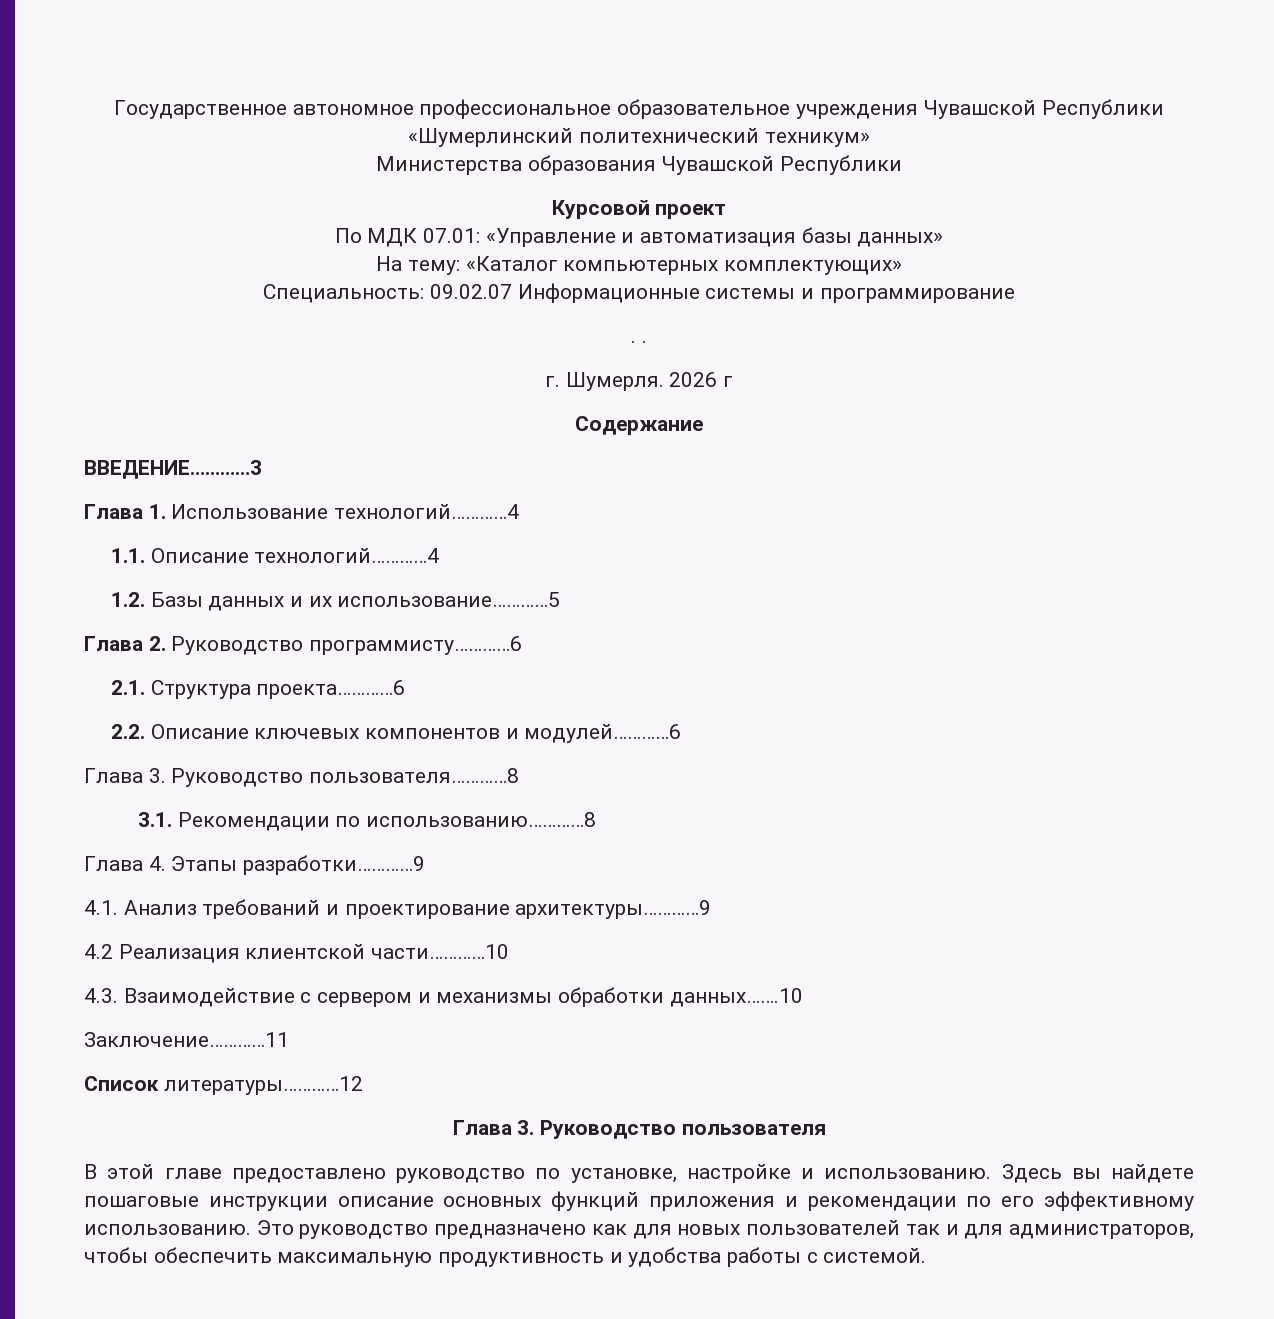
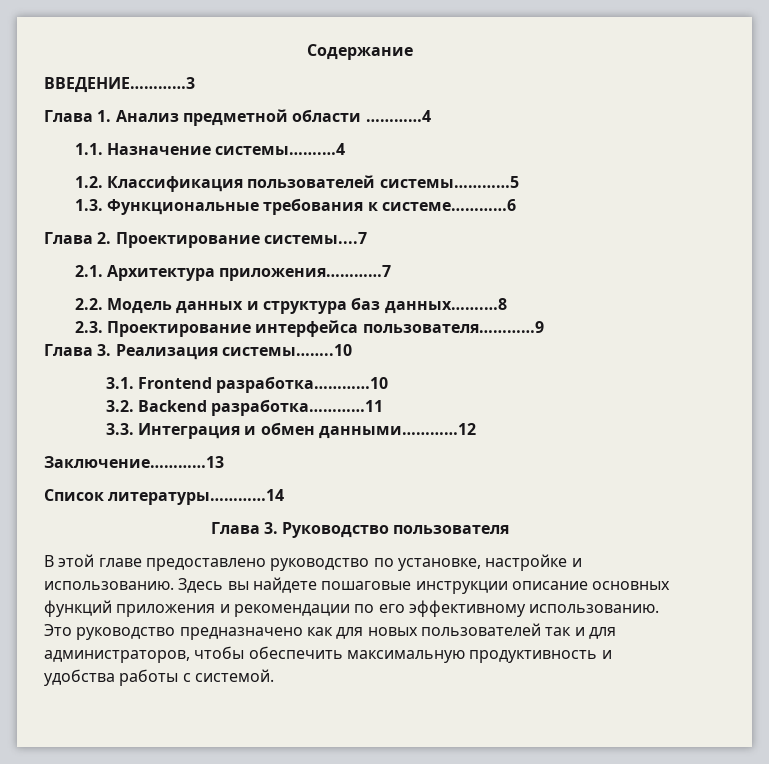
- Государственное автономное профессиональное образовательное учреждения Чувашской Республики «Шумерлинский политехнический техникум»
- Министерства образования Чувашской Республики
- Курсовой проект
- По МДК 07.01: «Управление и автоматизация базы данных»
- На тему: «Каталог компьютерных комплектующих»
- Специальность: 09.02.07 Информационные системы и программирование
- . .
- г. Шумерля. 2026 г
- Глава 1. Использование технологий…………4
+ Глава 1. Анализ предметной области …………4
- 1.1. Описание технологий…………4
+ 1.1. Назначение системы…….…4
- 1.2. Базы данных и их использование…………5
+ 1.2. Классификация пользователей системы…………5
+ 1.3. Функциональные требования к системе…………6
- Глава 2. Руководство программисту…………6
+ Глава 2. Проектирование системы....7
- 2.1. Структура проекта…………6
+ 2.1. Архитектура приложения…………7
- 2.2. Описание ключевых компонентов и модулей…………6
- Глава 3. Руководство пользователя…………8
+ 2.2. Модель данных и структура баз данных…….…8
+ 2.3. Проектирование интерфейса пользователя…………9
+ Глава 3. Реализация системы……..10
- 3.1. Рекомендации по использованию…………8
- Глава 4. Этапы разработки…………9
- 4.1. Анализ требований и проектирование архитектуры…………9
- 4.2 Реализация клиентской части…………10
- 4.3. Взаимодействие с сервером и механизмы обработки данных…….10
- Заключение…………11
+ 3.1. Frontend разработка…………10
+ 3.2. Backend разработка…………11
+ 3.3. Интеграция и обмен данными…………12
+ Заключение…………13
- Список литературы…………12
+ Список литературы…………14

